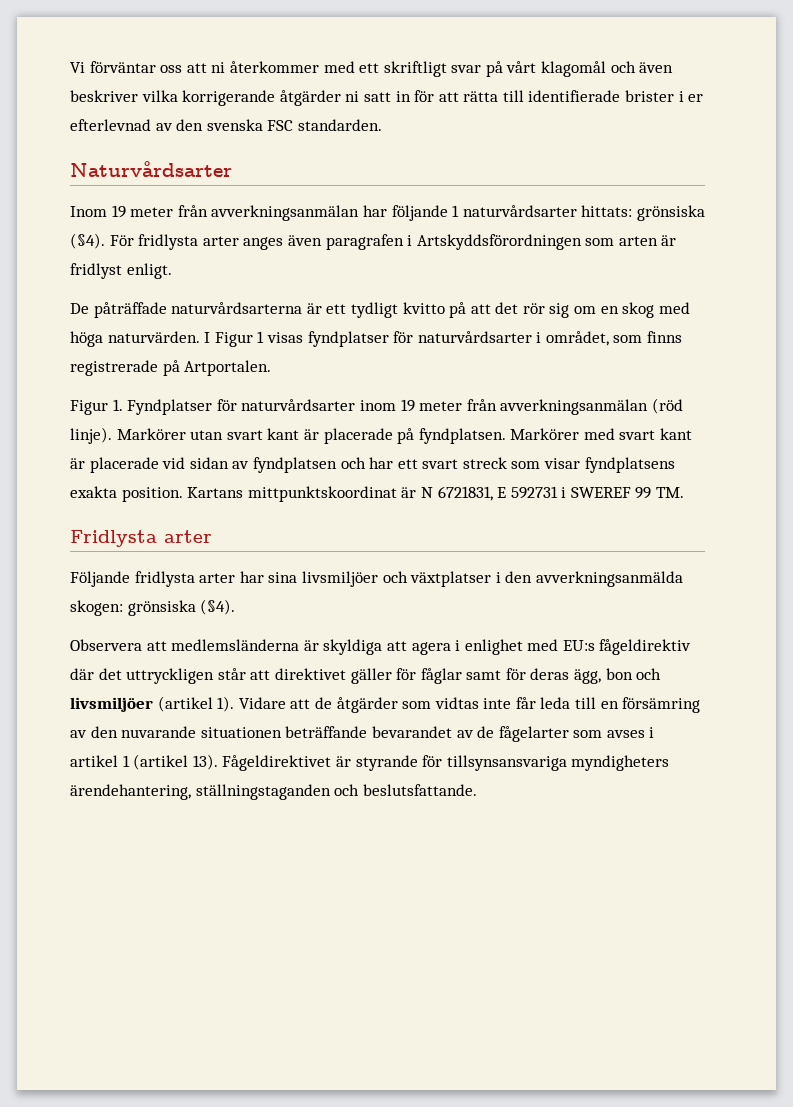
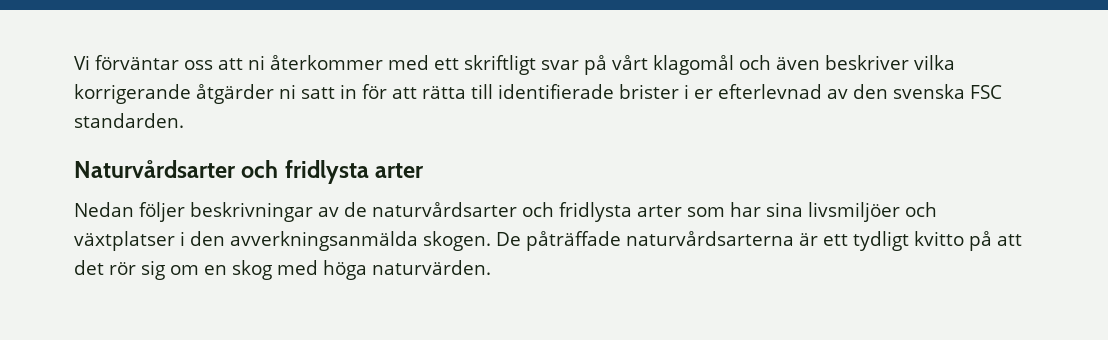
- Naturvårdsarter
- Inom 19 meter från avverkningsanmälan har följande 1 naturvårdsarter hittats: grönsiska (§4). För fridlysta arter anges även paragrafen i Artskyddsförordningen som arten är fridlyst enligt.
- De påträffade naturvårdsarterna är ett tydligt kvitto på att det rör sig om en skog med höga naturvärden. I Figur 1 visas fyndplatser för naturvårdsarter i området, som finns registrerade på Artportalen.
- Figur 1. Fyndplatser för naturvårdsarter inom 19 meter från avverkningsanmälan (röd linje). Markörer utan svart kant är placerade på fyndplatsen. Markörer med svart kant är placerade vid sidan av fyndplatsen och har ett svart streck som visar fyndplatsens exakta position. Kartans mittpunktskoordinat är N 6721831, E 592731 i SWEREF 99 TM.
- Fridlysta arter
- Följande fridlysta arter har sina livsmiljöer och växtplatser i den avverkningsanmälda skogen: grönsiska (§4).
- Observera att medlemsländerna är skyldiga att agera i enlighet med EU:s fågeldirektiv där det uttryckligen står att direktivet gäller för fåglar samt för deras ägg, bon och livsmiljöer (artikel 1). Vidare att de åtgärder som vidtas inte får leda till en försämring av den nuvarande situationen beträffande bevarandet av de fågelarter som avses i artikel 1 (artikel 13). Fågeldirektivet är styrande för tillsynsansvariga myndigheters ärendehantering, ställningstaganden och beslutsfattande.
+ Naturvårdsarter och fridlysta arter
+ Nedan följer beskrivningar av de naturvårdsarter och fridlysta arter som har sina livsmiljöer och växtplatser i den avverkningsanmälda skogen. De påträffade naturvårdsarterna är ett tydligt kvitto på att det rör sig om en skog med höga naturvärden.

